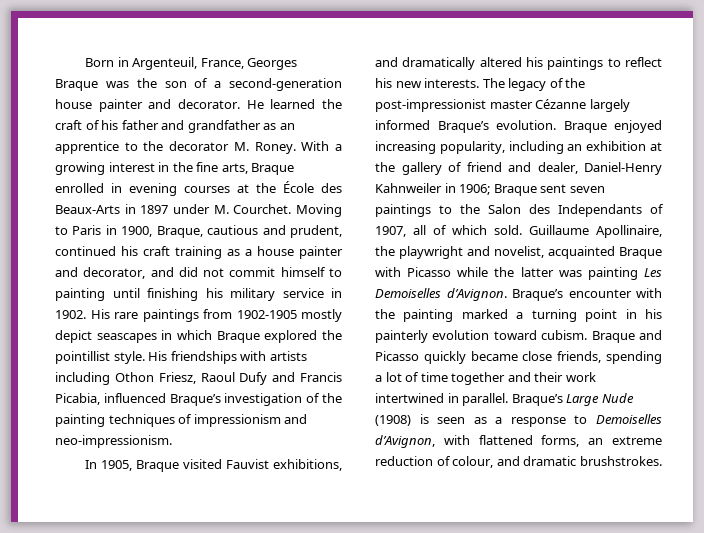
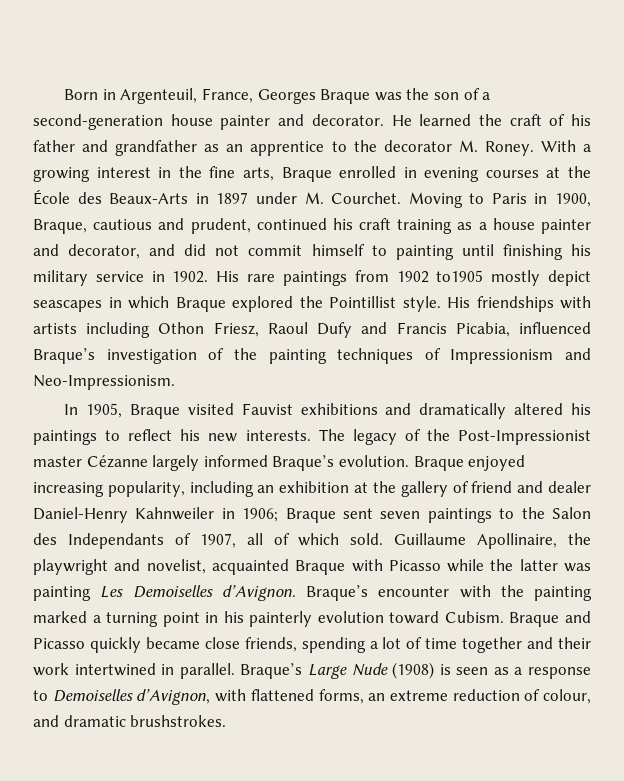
- His rare paintings from 1902-1905 mostly depict seascapes in which Braque explored the pointillist style.
+ His rare paintings from 1902 to1905 mostly depict seascapes in which Braque explored the Pointillist style.
- His friendships with artists including Othon Friesz, Raoul Dufy and Francis Picabia, influenced Braque’s investigation of the painting techniques of impressionism and neo-impressionism.
+ His friendships with artists including Othon Friesz, Raoul Dufy and Francis Picabia, influenced Braque’s investigation of the painting techniques of Impressionism and Neo-Impressionism.
- In 1905, Braque visited Fauvist exhibitions, and dramatically altered his paintings to reflect his new interests.
+ In 1905, Braque visited Fauvist exhibitions and dramatically altered his paintings to reflect his new interests.
- The legacy of the post-impressionist master Cézanne largely informed Braque’s evolution.
+ The legacy of the Post-Impressionist master Cézanne largely informed Braque’s evolution.
- Braque enjoyed increasing popularity, including an exhibition at the gallery of friend and dealer, Daniel-Henry Kahnweiler in 1906; Braque sent seven paintings to the Salon des Independants of 1907, all of which sold.
+ Braque enjoyed increasing popularity, including an exhibition at the gallery of friend and dealer Daniel-Henry Kahnweiler in 1906; Braque sent seven paintings to the Salon des Independants of 1907, all of which sold.
- Braque’s encounter with the painting marked a turning point in his painterly evolution toward cubism.
+ Braque’s encounter with the painting marked a turning point in his painterly evolution toward Cubism.

